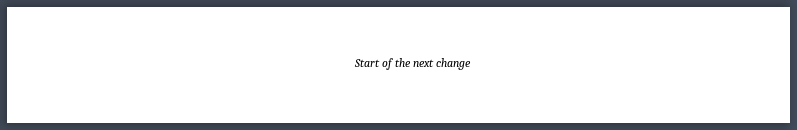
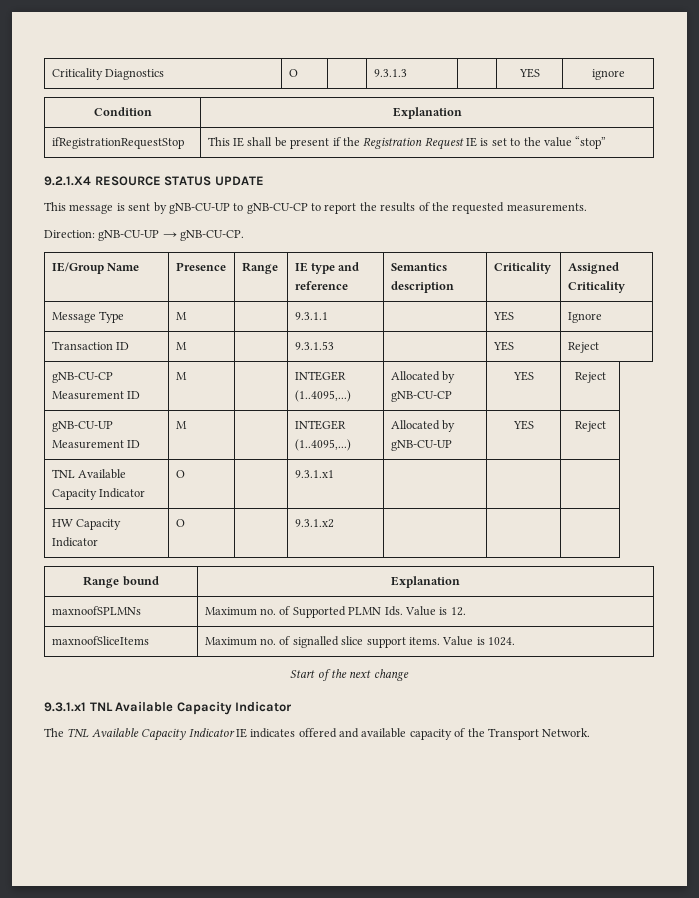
+ Criticality Diagnostics | O | | 9.3.1.3 | | YES | ignore
+ Condition | Explanation
+ ifRegistrationRequestStop | This IE shall be present if the Registration Request IE is set to the value “stop”
+ 9.2.1.X4 RESOURCE STATUS UPDATE
+ This message is sent by gNB-CU-UP to gNB-CU-CP to report the results of the requested measurements.
+ Direction: gNB-CU-UP → gNB-CU-CP.
+ IE/Group Name | Presence | Range | IE type and reference | Semantics description | Criticality | Assigned Criticality
+ Message Type | M | | 9.3.1.1 | | YES | Ignore
+ Transaction ID | M | | 9.3.1.53 | | YES | Reject
+ gNB-CU-CP Measurement ID | M | | INTEGER (1..4095,...) | Allocated by gNB-CU-CP | YES | Reject
+ gNB-CU-UP Measurement ID | M | | INTEGER (1..4095,...) | Allocated by gNB-CU-UP | YES | Reject
+ TNL Available Capacity Indicator | O | | 9.3.1.x1 | | |
+ HW Capacity Indicator | O | | 9.3.1.x2 | | |
+ Range bound | Explanation
+ maxnoofSPLMNs | Maximum no. of Supported PLMN Ids. Value is 12.
+ maxnoofSliceItems | Maximum no. of signalled slice support items. Value is 1024.
+ 9.3.1.x1 TNL Available Capacity Indicator
+ The TNL Available Capacity Indicator IE indicates offered and available capacity of the Transport Network.

